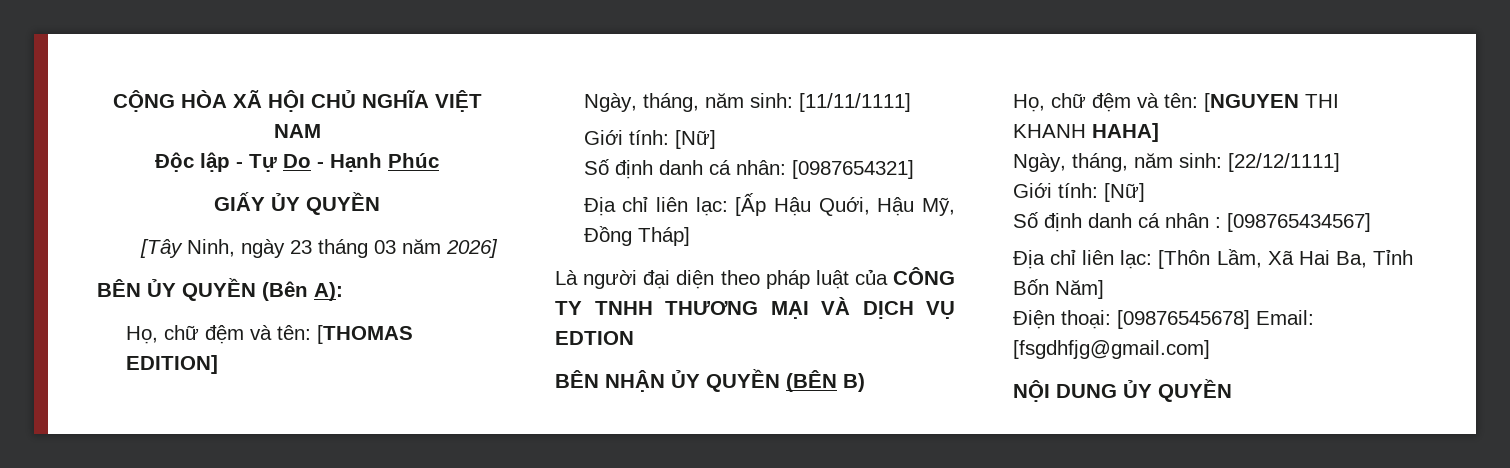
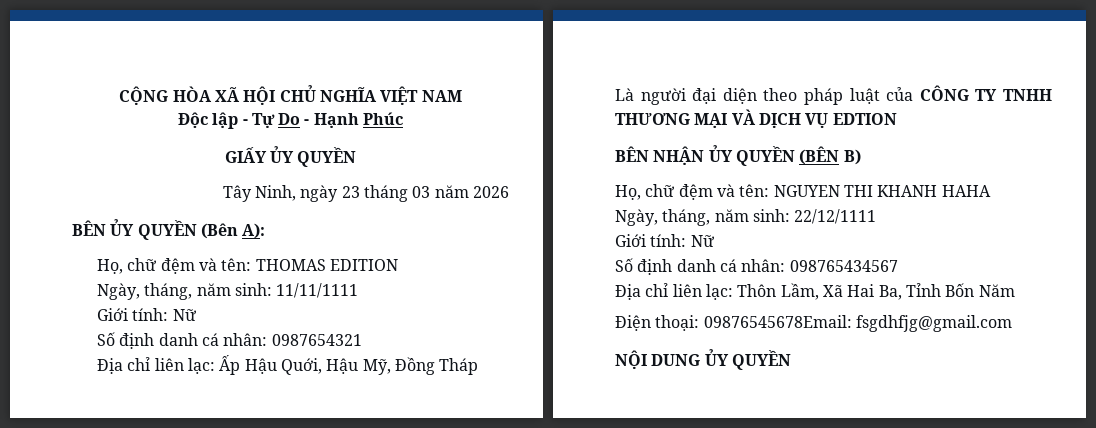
- [Tây Ninh, ngày 23 tháng 03 năm 2026]
+ Tây Ninh, ngày 23 tháng 03 năm 2026
- Họ, chữ đệm và tên: [THOMAS EDITION]
- Ngày, tháng, năm sinh: [11/11/1111]
- Giới tính: [Nữ]
- Số định danh cá nhân: [0987654321]
- Địa chỉ liên lạc: [Ấp Hậu Quới, Hậu Mỹ, Đồng Tháp]
+ Họ, chữ đệm và tên: THOMAS EDITION
+ Ngày, tháng, năm sinh: 11/11/1111
+ Giới tính: Nữ
+ Số định danh cá nhân: 0987654321
+ Địa chỉ liên lạc: Ấp Hậu Quới, Hậu Mỹ, Đồng Tháp
- Họ, chữ đệm và tên: [NGUYEN THI KHANH HAHA]
- Ngày, tháng, năm sinh: [22/12/1111]
- Giới tính: [Nữ]
- Số định danh cá nhân : [098765434567]
- Địa chỉ liên lạc: [Thôn Lầm, Xã Hai Ba, Tỉnh Bốn Năm]
+ Họ, chữ đệm và tên: NGUYEN THI KHANH HAHA
+ Ngày, tháng, năm sinh: 22/12/1111
+ Giới tính: Nữ
+ Số định danh cá nhân: 098765434567
+ Địa chỉ liên lạc: Thôn Lầm, Xã Hai Ba, Tỉnh Bốn Năm
- Điện thoại: [09876545678] Email: [fsgdhfjg@gmail.com]
+ Điện thoại: 09876545678Email: fsgdhfjg@gmail.com

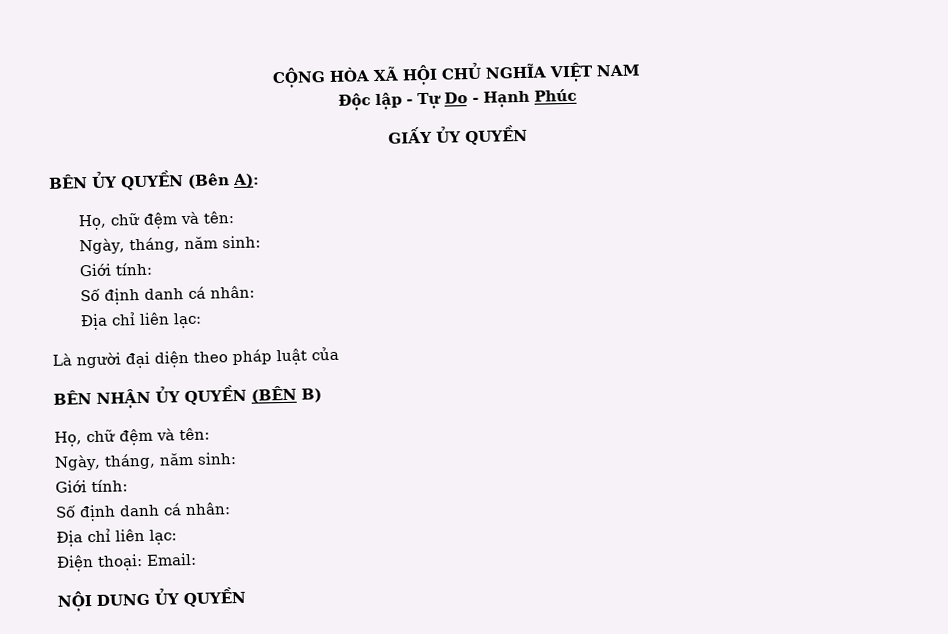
- Tây Ninh, ngày 23 tháng 03 năm 2026
  BÊN ỦY QUYỀN (Bên A):
- Họ, chữ đệm và tên: THOMAS EDITION
- Ngày, tháng, năm sinh: 11/11/1111
- Giới tính: Nữ
- Số định danh cá nhân: 0987654321
- Địa chỉ liên lạc: Ấp Hậu Quới, Hậu Mỹ, Đồng Tháp
+ Họ, chữ đệm và tên:
+ Ngày, tháng, năm sinh:
+ Giới tính:
+ Số định danh cá nhân:
+ Địa chỉ liên lạc:
- Là người đại diện theo pháp luật của CÔNG TY TNHH THƯƠNG MẠI VÀ DỊCH VỤ EDTION
+ Là người đại diện theo pháp luật của
  BÊN NHẬN ỦY QUYỀN (BÊN B)
- Họ, chữ đệm và tên: NGUYEN THI KHANH HAHA
- Ngày, tháng, năm sinh: 22/12/1111
- Giới tính: Nữ
- Số định danh cá nhân: 098765434567
- Địa chỉ liên lạc: Thôn Lầm, Xã Hai Ba, Tỉnh Bốn Năm
+ Họ, chữ đệm và tên:
+ Ngày, tháng, năm sinh:
+ Giới tính:
+ Số định danh cá nhân:
+ Địa chỉ liên lạc:
- Điện thoại: 09876545678Email: fsgdhfjg@gmail.com
+ Điện thoại: Email:

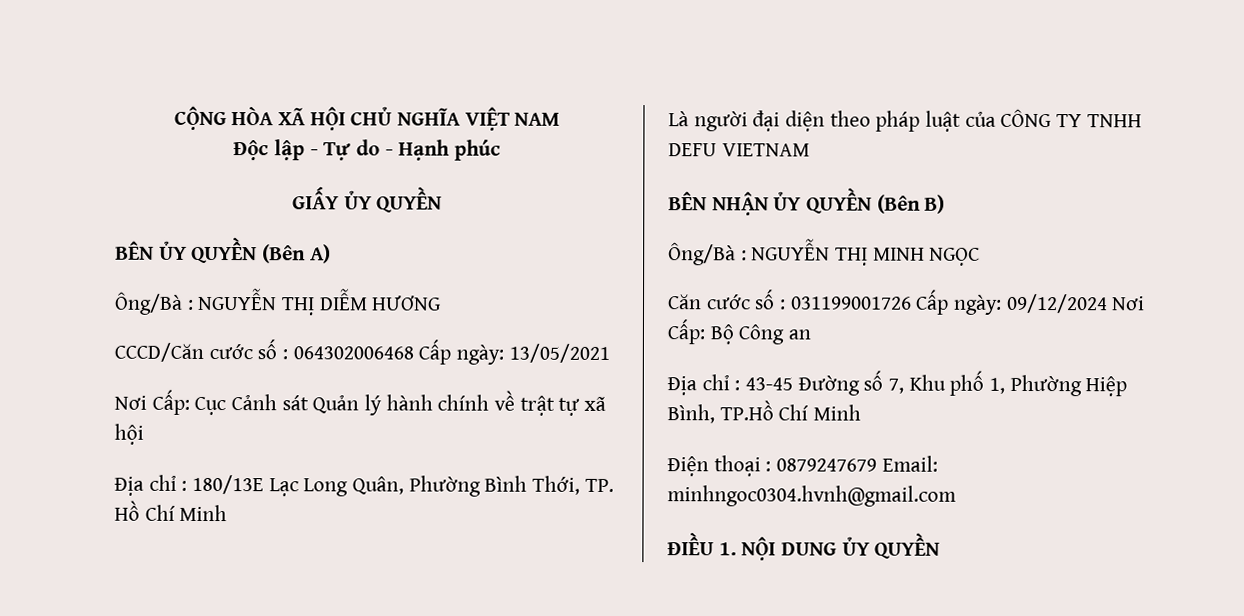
- Độc lập - Tự Do - Hạnh Phúc
+ Độc lập - Tự do - Hạnh phúc
- BÊN ỦY QUYỀN (Bên A):
- Họ, chữ đệm và tên:
- Ngày, tháng, năm sinh:
- Giới tính:
- Số định danh cá nhân:
- Địa chỉ liên lạc:
+ BÊN ỦY QUYỀN (Bên A)
+ Ông/Bà : NGUYỄN THỊ DIỄM HƯƠNG
+ CCCD/Căn cước số : 064302006468 Cấp ngày: 13/05/2021
+ Nơi Cấp: Cục Cảnh sát Quản lý hành chính về trật tự xã hội
+ Địa chỉ : 180/13E Lạc Long Quân, Phường Bình Thới, TP. Hồ Chí Minh
- Là người đại diện theo pháp luật của
+ Là người đại diện theo pháp luật của CÔNG TY TNHH DEFU VIETNAM
- BÊN NHẬN ỦY QUYỀN (BÊN B)
- Họ, chữ đệm và tên:
- Ngày, tháng, năm sinh:
- Giới tính:
- Số định danh cá nhân:
- Địa chỉ liên lạc:
- Điện thoại: Email:
- NỘI DUNG ỦY QUYỀN
+ BÊN NHẬN ỦY QUYỀN (Bên B)
+ Ông/Bà : NGUYỄN THỊ MINH NGỌC
+ Căn cước số : 031199001726 Cấp ngày: 09/12/2024 Nơi Cấp: Bộ Công an
+ Địa chỉ : 43-45 Đường số 7, Khu phố 1, Phường Hiệp Bình, TP.Hồ Chí Minh
+ Điện thoại : 0879247679 Email: minhngoc0304.hvnh@gmail.com
+ ĐIỀU 1. NỘI DUNG ỦY QUYỀN

